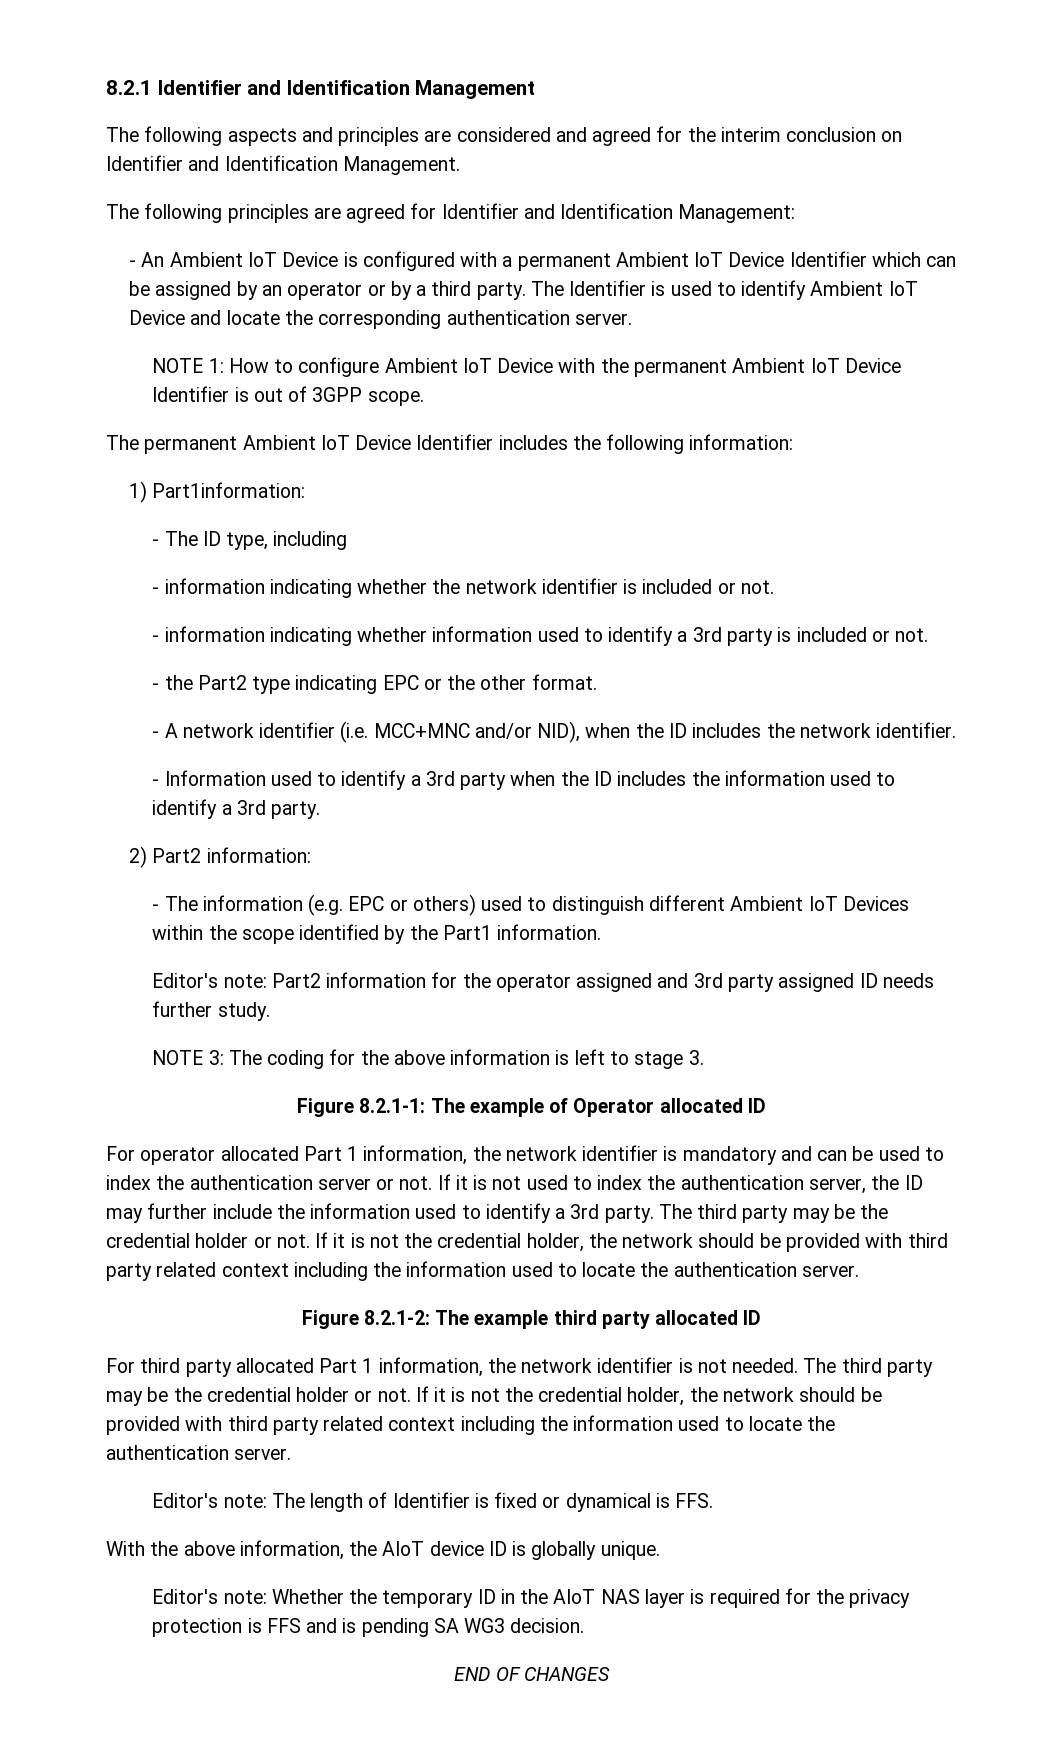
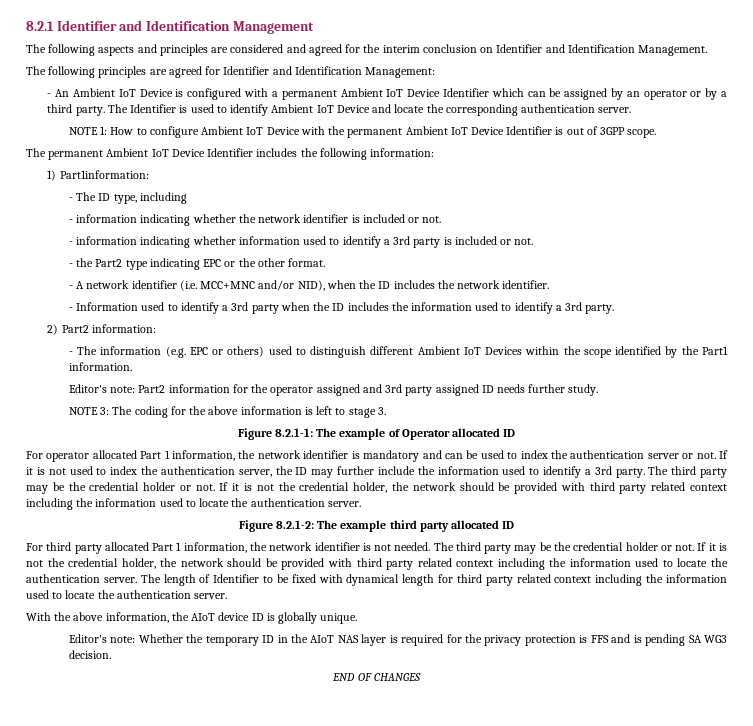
- For third party allocated Part 1 information, the network identifier is not needed. The third party may be the credential holder or not. If it is not the credential holder, the network should be provided with third party related context including the information used to locate the authentication server.
- Editor's note: The length of Identifier is fixed or dynamical is FFS.
+ For third party allocated Part 1 information, the network identifier is not needed. The third party may be the credential holder or not. If it is not the credential holder, the network should be provided with third party related context including the information used to locate the authentication server. The length of Identifier to be fixed with dynamical length for third party related context including the information used to locate the authentication server.

